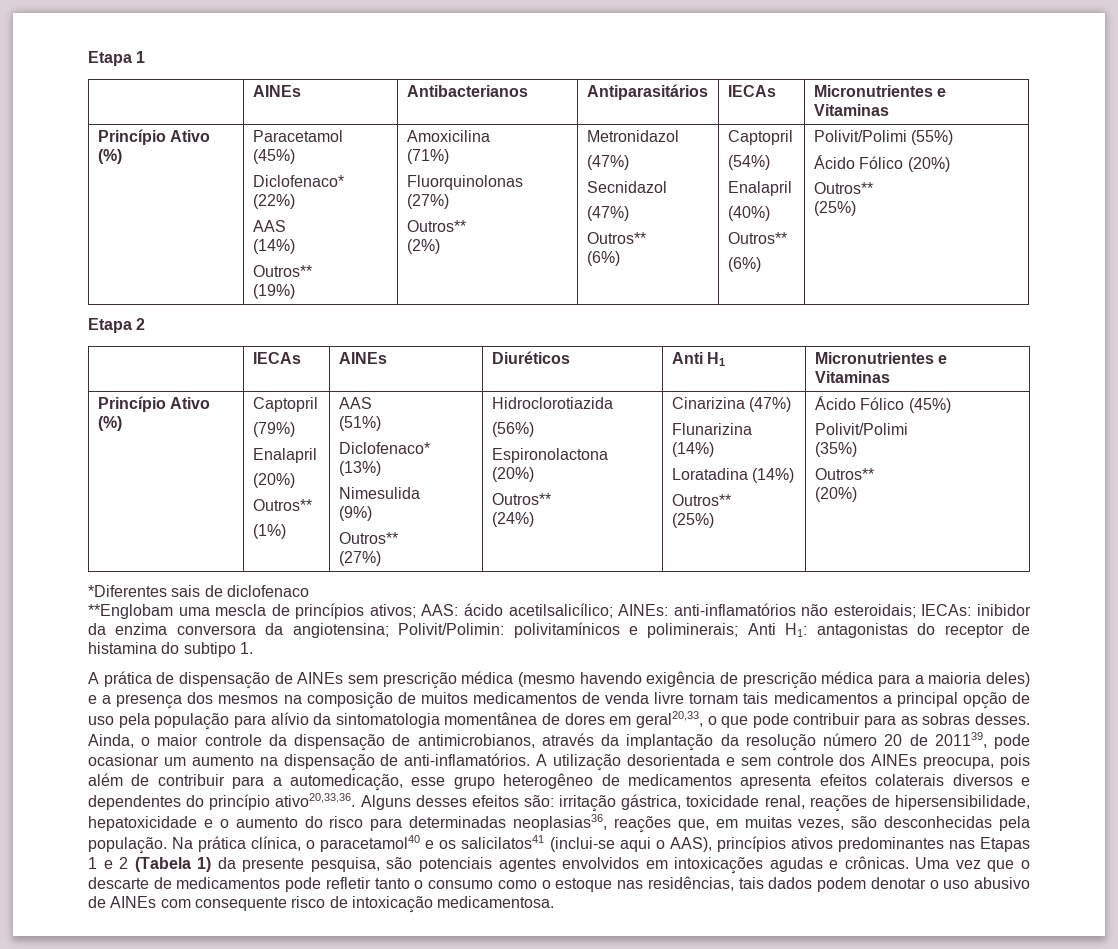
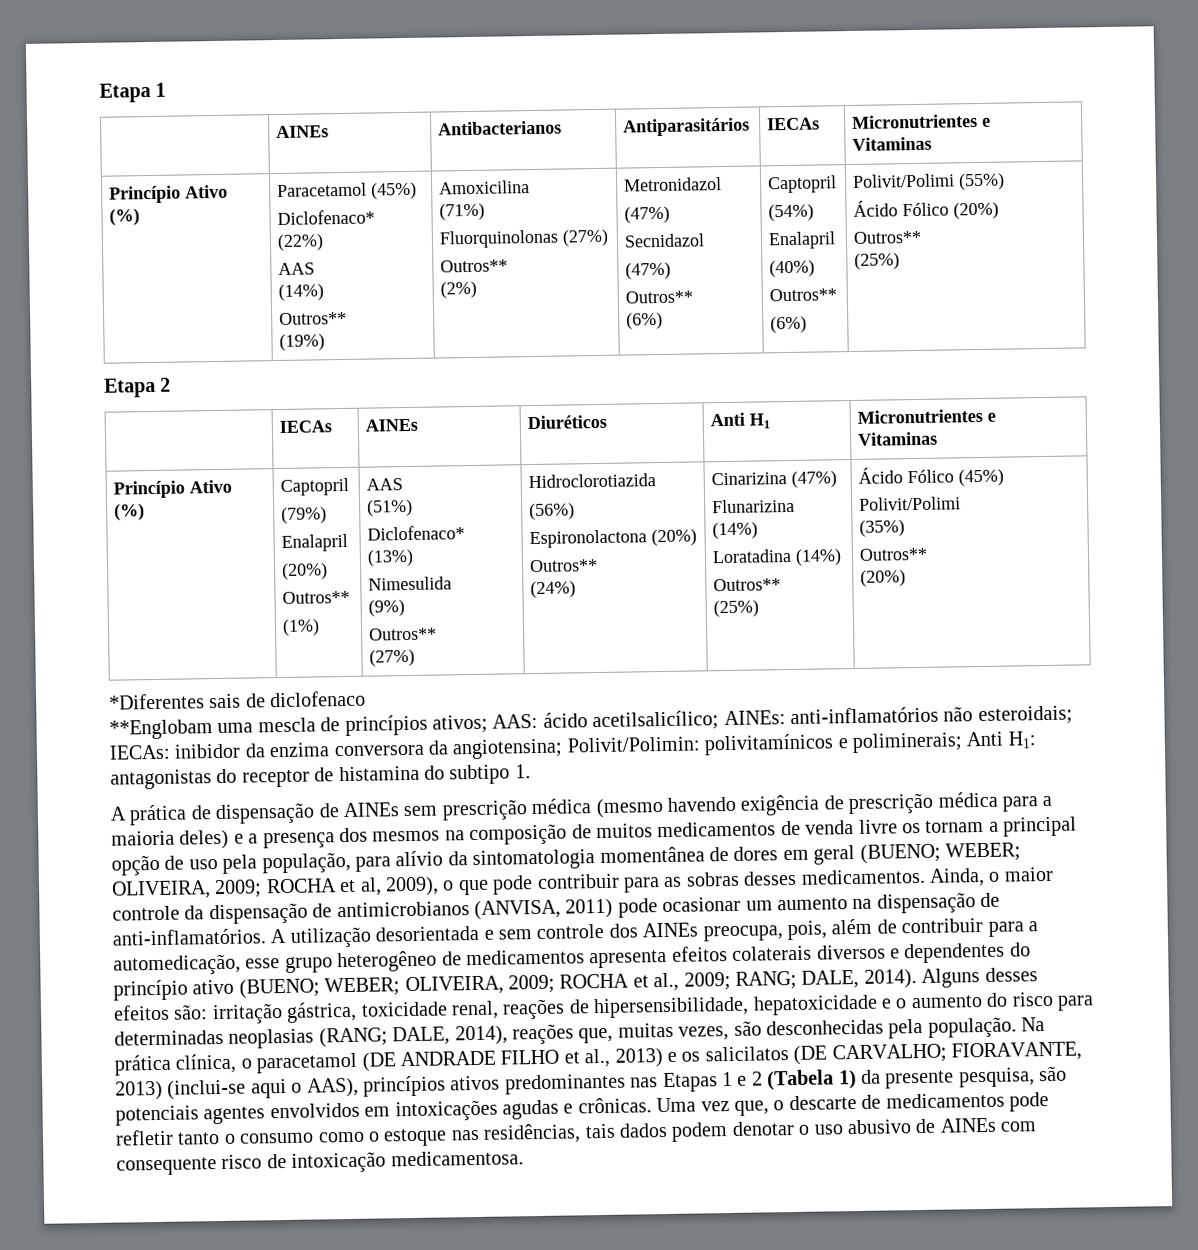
- A prática de dispensação de AINEs sem prescrição médica (mesmo havendo exigência de prescrição médica para a maioria deles) e a presença dos mesmos na composição de muitos medicamentos de venda livre tornam tais medicamentos a principal opção de uso pela população para alívio da sintomatologia momentânea de dores em geral20,33, o que pode contribuir para as sobras desses.
+ A prática de dispensação de AINEs sem prescrição médica (mesmo havendo exigência de prescrição médica para a maioria deles) e a presença dos mesmos na composição de muitos medicamentos de venda livre os tornam a principal opção de uso pela população, para alívio da sintomatologia momentânea de dores em geral (BUENO; WEBER; OLIVEIRA, 2009; ROCHA et al, 2009), o que pode contribuir para as sobras desses medicamentos.
- Ainda, o maior controle da dispensação de antimicrobianos, através da implantação da resolução número 20 de 201139, pode ocasionar um aumento na dispensação de anti-inflamatórios.
+ Ainda, o maior controle da dispensação de antimicrobianos (ANVISA, 2011) pode ocasionar um aumento na dispensação de anti-inflamatórios.
- A utilização desorientada e sem controle dos AINEs preocupa, pois além de contribuir para a automedicação, esse grupo heterogêneo de medicamentos apresenta efeitos colaterais diversos e dependentes do princípio ativo20,33,36.
+ A utilização desorientada e sem controle dos AINEs preocupa, pois, além de contribuir para a automedicação, esse grupo heterogêneo de medicamentos apresenta efeitos colaterais diversos e dependentes do princípio ativo (BUENO; WEBER; OLIVEIRA, 2009; ROCHA et al., 2009; RANG; DALE, 2014).
- Alguns desses efeitos são: irritação gástrica, toxicidade renal, reações de hipersensibilidade, hepatoxicidade e o aumento do risco para determinadas neoplasias36, reações que, em muitas vezes, são desconhecidas pela população.
+ Alguns desses efeitos são: irritação gástrica, toxicidade renal, reações de hipersensibilidade, hepatoxicidade e o aumento do risco para determinadas neoplasias (RANG; DALE, 2014), reações que, muitas vezes, são desconhecidas pela população.
- Na prática clínica, o paracetamol40 e os salicilatos41 (inclui-se aqui o AAS), princípios ativos predominantes nas Etapas 1 e 2 (Tabela 1) da presente pesquisa, são potenciais agentes envolvidos em intoxicações agudas e crônicas.
+ Na prática clínica, o paracetamol (DE ANDRADE FILHO et al., 2013) e os salicilatos (DE CARVALHO; FIORAVANTE, 2013) (inclui-se aqui o AAS), princípios ativos predominantes nas Etapas 1 e 2 (Tabela 1) da presente pesquisa, são potenciais agentes envolvidos em intoxicações agudas e crônicas.
- Uma vez que o descarte de medicamentos pode refletir tanto o consumo como o estoque nas residências, tais dados podem denotar o uso abusivo de AINEs com consequente risco de intoxicação medicamentosa.
+ Uma vez que, o descarte de medicamentos pode refletir tanto o consumo como o estoque nas residências, tais dados podem denotar o uso abusivo de AINEs com consequente risco de intoxicação medicamentosa.

